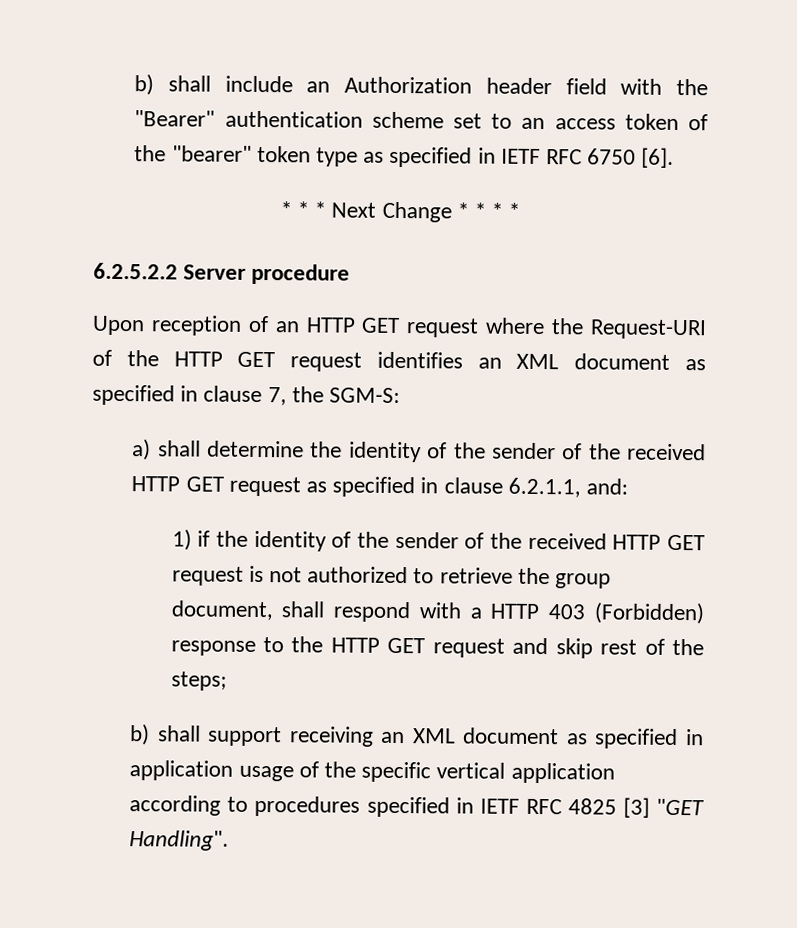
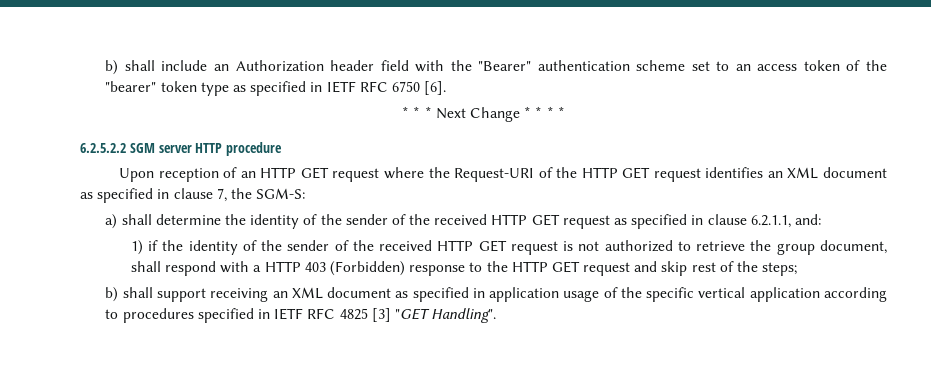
- 6.2.5.2.2 Server procedure
+ 6.2.5.2.2 SGM server HTTP procedure

